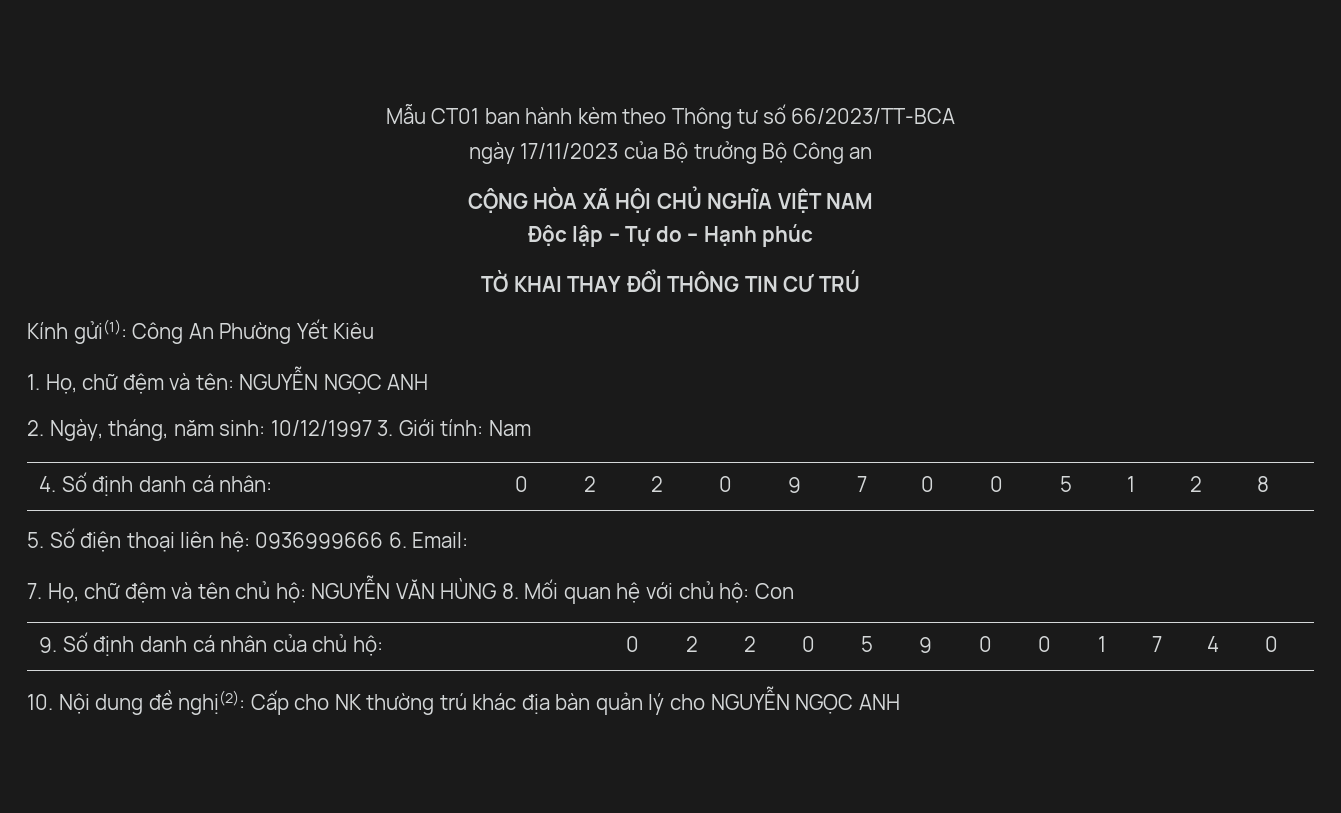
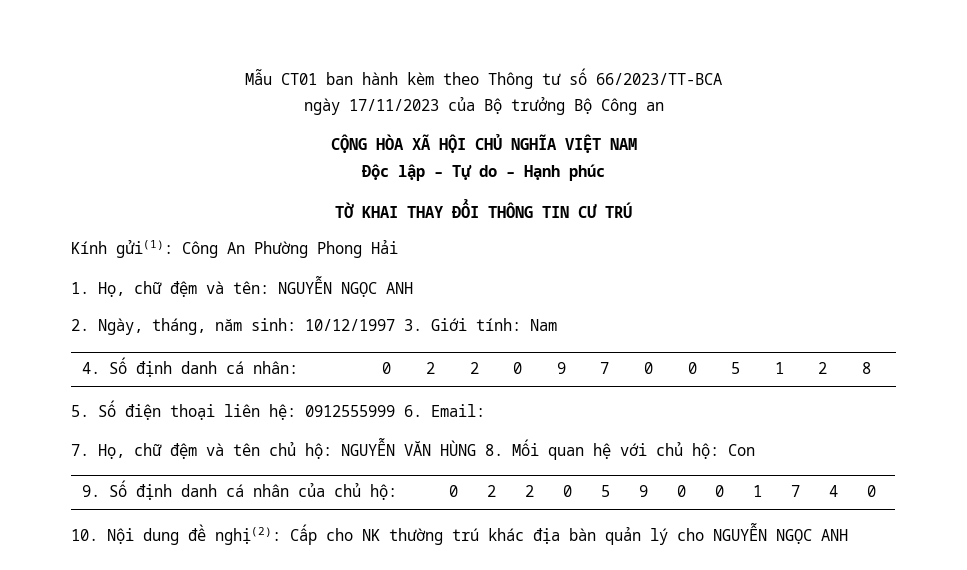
- Kính gửi(1): Công An Phường Yết Kiêu
+ Kính gửi(1): Công An Phường Phong Hải
- 5. Số điện thoại liên hệ: 0936999666 6. Email:
+ 5. Số điện thoại liên hệ: 0912555999 6. Email:

